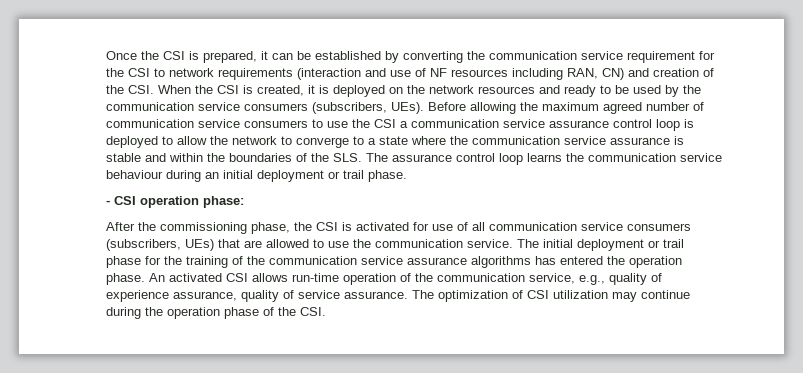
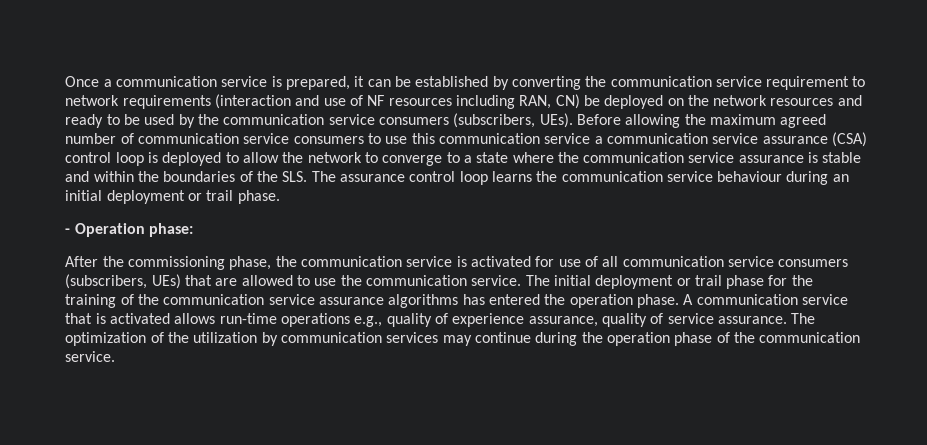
- Once the CSI is prepared, it can be established by converting the communication service requirement for the CSI to network requirements (interaction and use of NF resources including RAN, CN) and creation of the CSI. When the CSI is created, it is deployed on the network resources and ready to be used by the communication service consumers (subscribers, UEs).
+ Once a communication service is prepared, it can be established by converting the communication service requirement to network requirements (interaction and use of NF resources including RAN, CN) be deployed on the network resources and ready to be used by the communication service consumers (subscribers, UEs).
- Before allowing the maximum agreed number of communication service consumers to use the CSI a communication service assurance control loop is deployed to allow the network to converge to a state where the communication service assurance is stable and within the boundaries of the SLS. The assurance control loop learns the communication service behaviour during an initial deployment or trail phase.
+ Before allowing the maximum agreed number of communication service consumers to use this communication service a communication service assurance (CSA) control loop is deployed to allow the network to converge to a state where the communication service assurance is stable and within the boundaries of the SLS. The assurance control loop learns the communication service behaviour during an initial deployment or trail phase.
- - CSI operation phase:
+ - Operation phase:
- After the commissioning phase, the CSI is activated for use of all communication service consumers (subscribers, UEs) that are allowed to use the communication service.
+ After the commissioning phase, the communication service is activated for use of all communication service consumers (subscribers, UEs) that are allowed to use the communication service.
- An activated CSI allows run-time operation of the communication service, e.g., quality of experience assurance, quality of service assurance.
+ A communication service that is activated allows run-time operations e.g., quality of experience assurance, quality of service assurance.
- The optimization of CSI utilization may continue during the operation phase of the CSI.
+ The optimization of the utilization by communication services may continue during the operation phase of the communication service.

